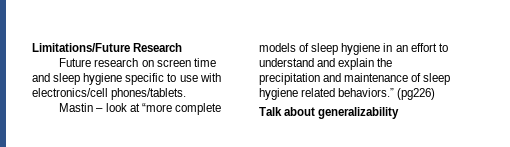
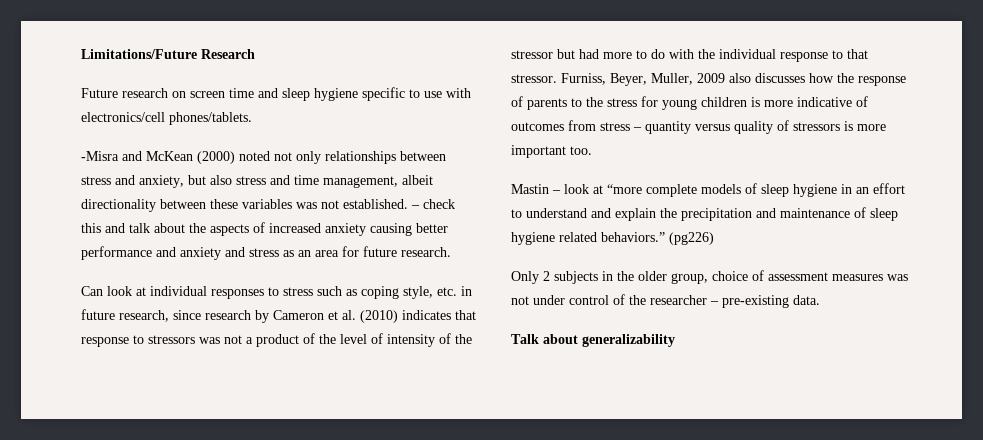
+ -Misra and McKean (2000) noted not only relationships between stress and anxiety, but also stress and time management, albeit directionality between these variables was not established. – check this and talk about the aspects of increased anxiety causing better performance and anxiety and stress as an area for future research.
+ Can look at individual responses to stress such as coping style, etc. in future research, since research by Cameron et al. (2010) indicates that response to stressors was not a product of the level of intensity of the stressor but had more to do with the individual response to that stressor. Furniss, Beyer, Muller, 2009 also discusses how the response of parents to the stress for young children is more indicative of outcomes from stress – quantity versus quality of stressors is more important too.
+ Only 2 subjects in the older group, choice of assessment measures was not under control of the researcher – pre-existing data.

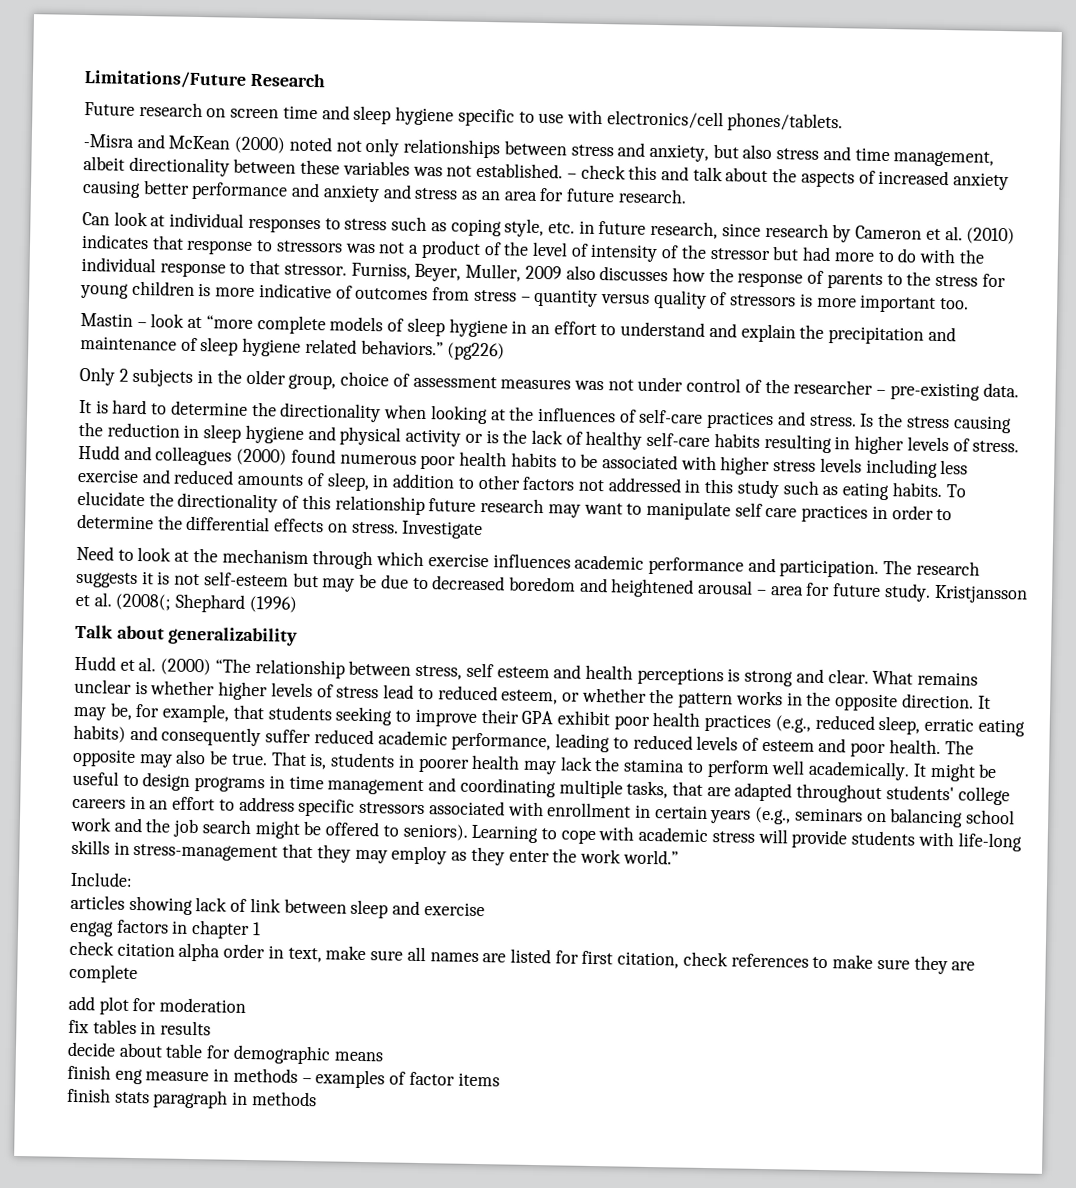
+ It is hard to determine the directionality when looking at the influences of self-care practices and stress. Is the stress causing the reduction in sleep hygiene and physical activity or is the lack of healthy self-care habits resulting in higher levels of stress. Hudd and colleagues (2000) found numerous poor health habits to be associated with higher stress levels including less exercise and reduced amounts of sleep, in addition to other factors not addressed in this study such as eating habits. To elucidate the directionality of this relationship future research may want to manipulate self care practices in order to determine the differential effects on stress. Investigate
+ Need to look at the mechanism through which exercise influences academic performance and participation. The research suggests it is not self-esteem but may be due to decreased boredom and heightened arousal – area for future study. Kristjansson et al. (2008(; Shephard (1996)
  Talk about generalizability
+ Hudd et al. (2000) “The relationship between stress, self esteem and health perceptions is strong and clear. What remains unclear is whether higher levels of stress lead to reduced esteem, or whether the pattern works in the opposite direction. It may be, for example, that students seeking to improve their GPA exhibit poor health practices (e.g., reduced sleep, erratic eating habits) and consequently suffer reduced academic performance, leading to reduced levels of esteem and poor health. The opposite may also be true. That is, students in poorer health may lack the stamina to perform well academically. It might be useful to design programs in time management and coordinating multiple tasks, that are adapted throughout students' college careers in an effort to address specific stressors associated with enrollment in certain years (e.g., seminars on balancing school work and the job search might be offered to seniors). Learning to cope with academic stress will provide students with life-long skills in stress-management that they may employ as they enter the work world.”
+ Include:
+ articles showing lack of link between sleep and exercise
+ engag factors in chapter 1
+ check citation alpha order in text, make sure all names are listed for first citation, check references to make sure they are complete
+ add plot for moderation
+ fix tables in results
+ decide about table for demographic means
+ finish eng measure in methods – examples of factor items
+ finish stats paragraph in methods

